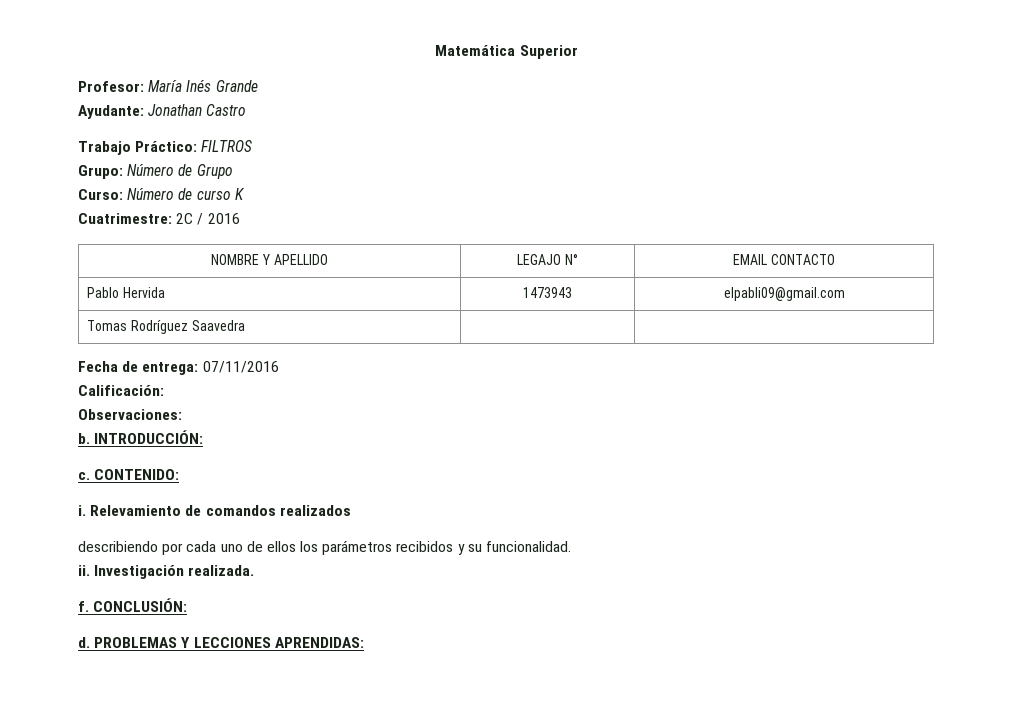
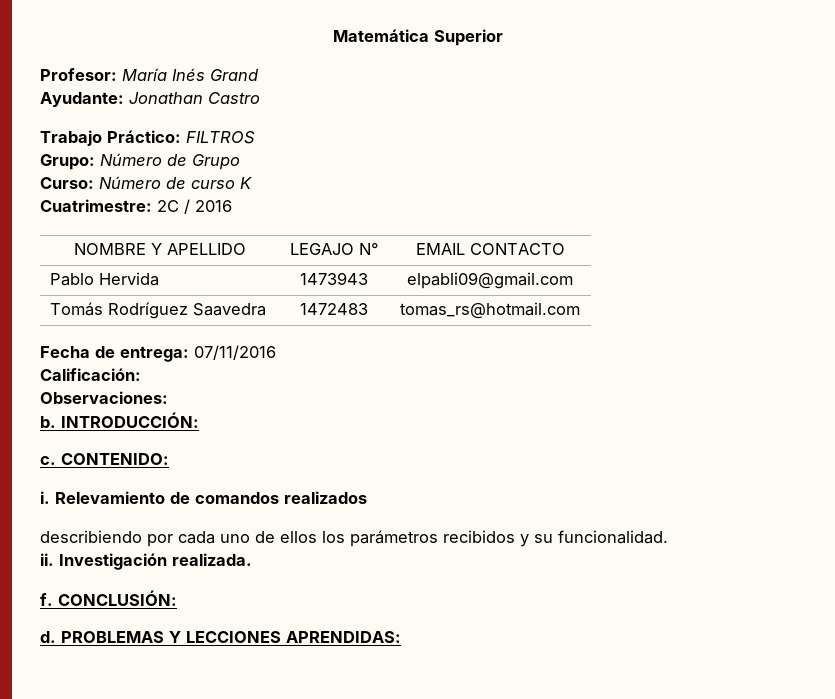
- Profesor: María Inés Grande
+ Profesor: María Inés Grand
- Tomas Rodríguez Saavedra | |
+ Tomás Rodríguez Saavedra | 1472483 | tomas_rs@hotmail.com

